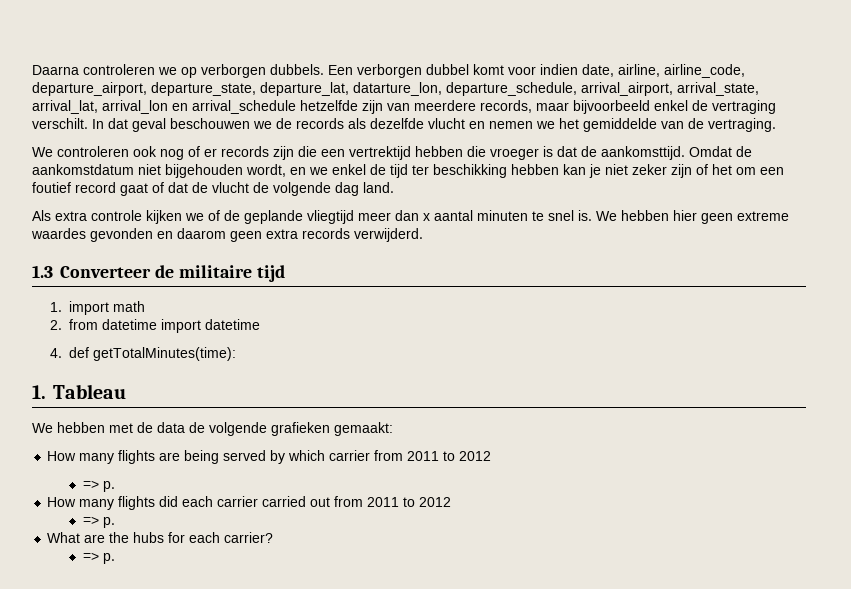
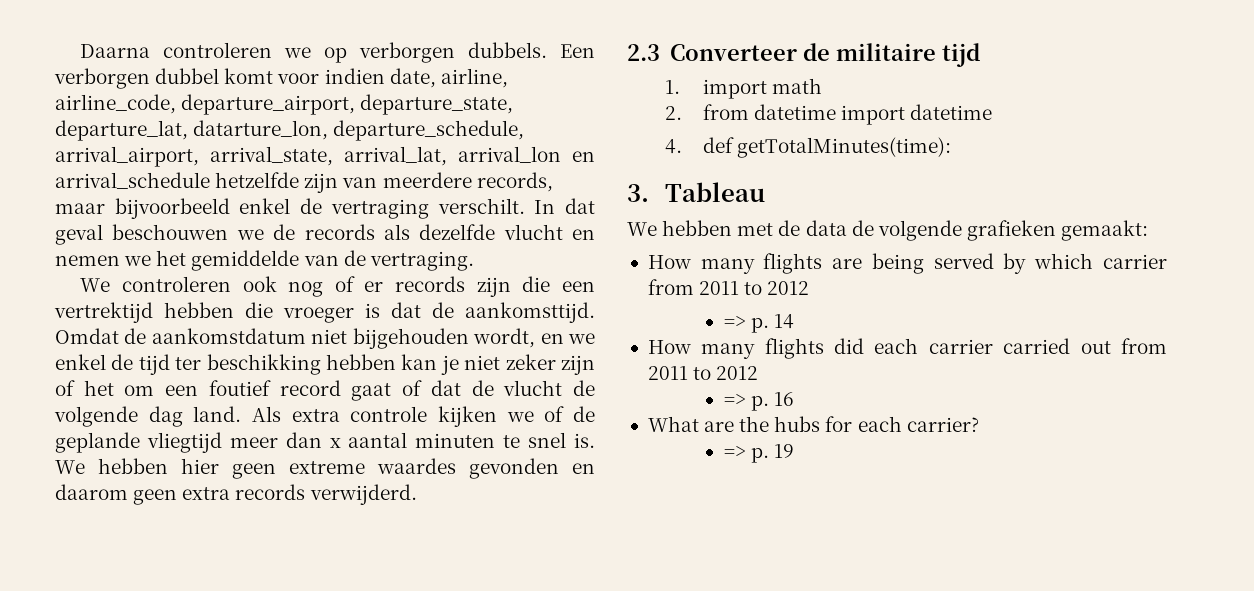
- Omdat de aankomstdatum niet bijgehouden wordt, en we enkel de tijd ter beschikking hebben kan je niet zeker zijn of het om een foutief record gaat of dat de vlucht de volgende dag land.
- Als extra controle kijken we of de geplande vliegtijd meer dan x aantal minuten te snel is.
+ Omdat de aankomstdatum niet bijgehouden wordt, en we enkel de tijd ter beschikking hebben kan je niet zeker zijn of het om een foutief record gaat of dat de vlucht de volgende dag land. Als extra controle kijken we of de geplande vliegtijd meer dan x aantal minuten te snel is.
- 1.3 Converteer de militaire tijd
+ 2.3 Converteer de militaire tijd
- 1. Tableau
+ 3. Tableau
  How many flights are being served by which carrier from 2011 to 2012
- => p.
+ => p. 14
  How many flights did each carrier carried out from 2011 to 2012
- => p.
+ => p. 16
  What are the hubs for each carrier?
- => p.
+ => p. 19

